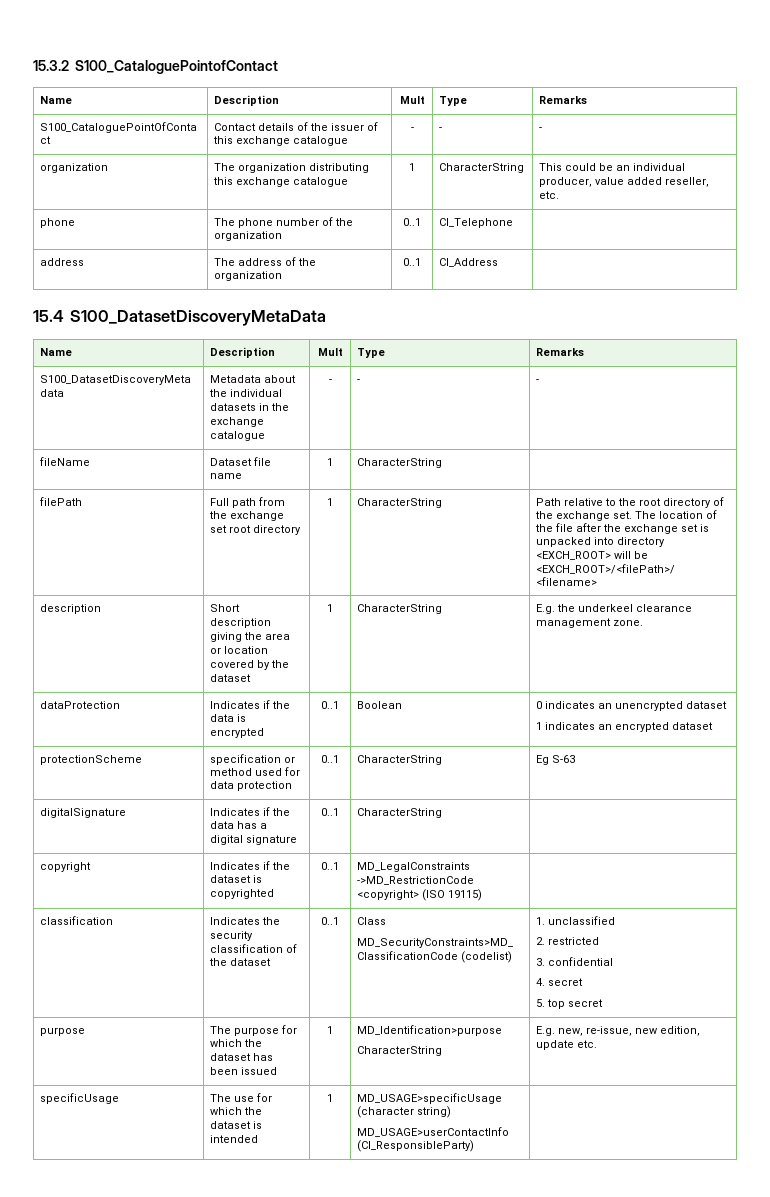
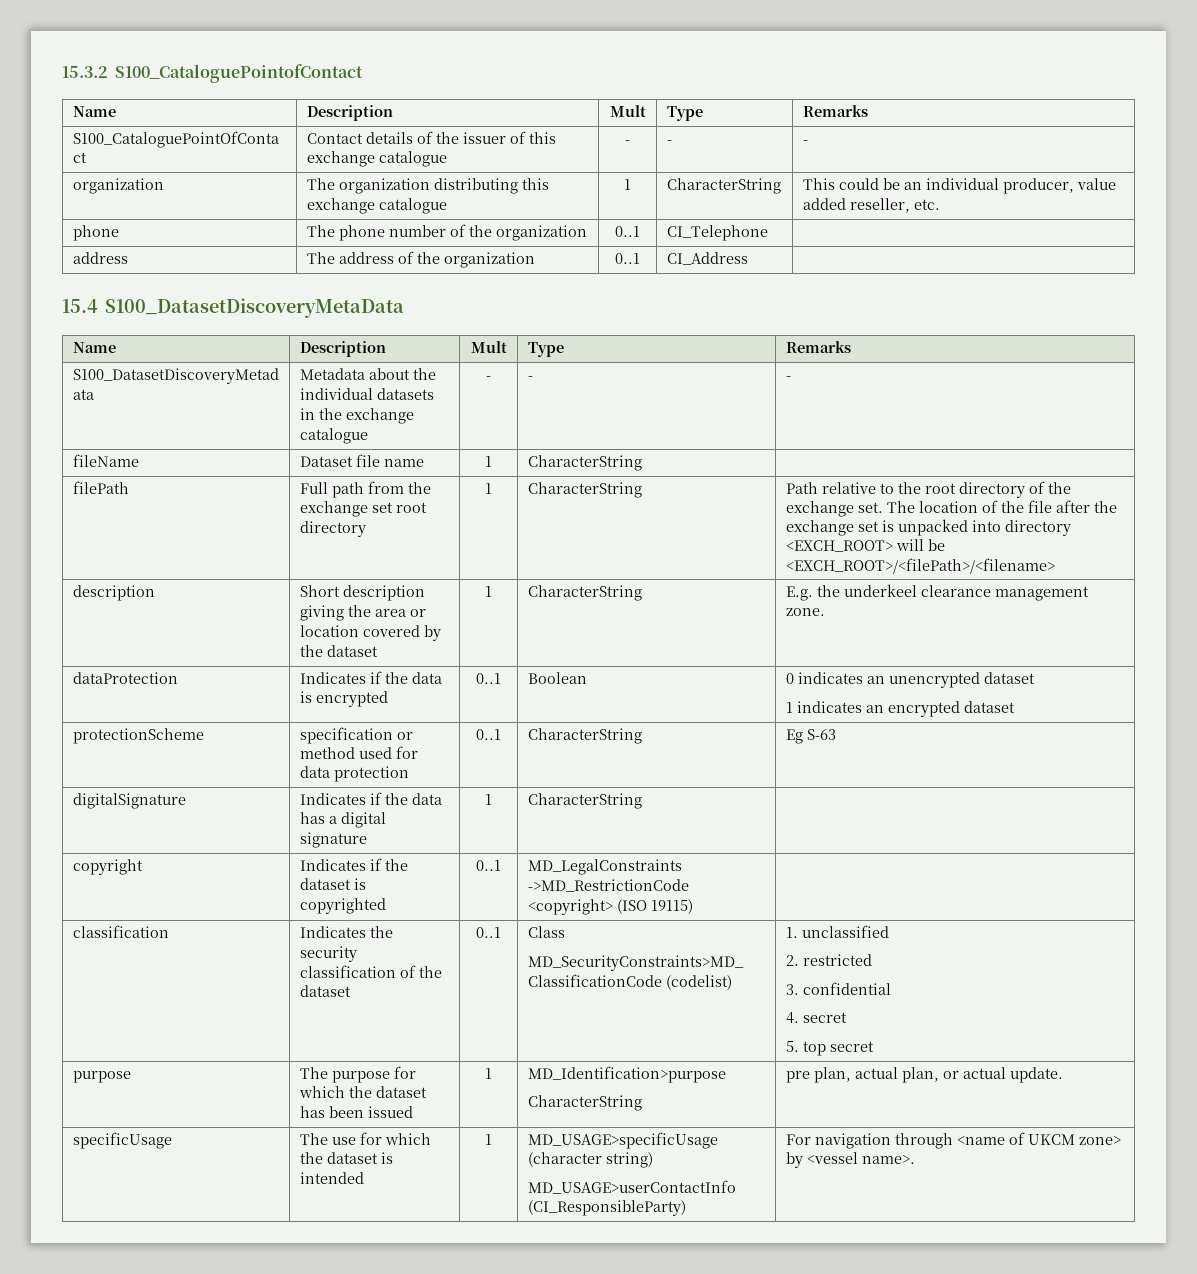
- digitalSignature | Indicates if the data has a digital signature | 0..1 | CharacterString |
+ digitalSignature | Indicates if the data has a digital signature | 1 | CharacterString |
  purpose | The purpose for which the dataset has been issued | 1 | MD_Identification>purpose
- CharacterString | E.g. new, re-issue, new edition, update etc.
+ CharacterString | pre plan, actual plan, or actual update.
  specificUsage | The use for which the dataset is intended | 1 | MD_USAGE>specificUsage (character string)
- MD_USAGE>userContactInfo (CI_ResponsibleParty) |
+ MD_USAGE>userContactInfo (CI_ResponsibleParty) | For navigation through <name of UKCM zone> by <vessel name>.

